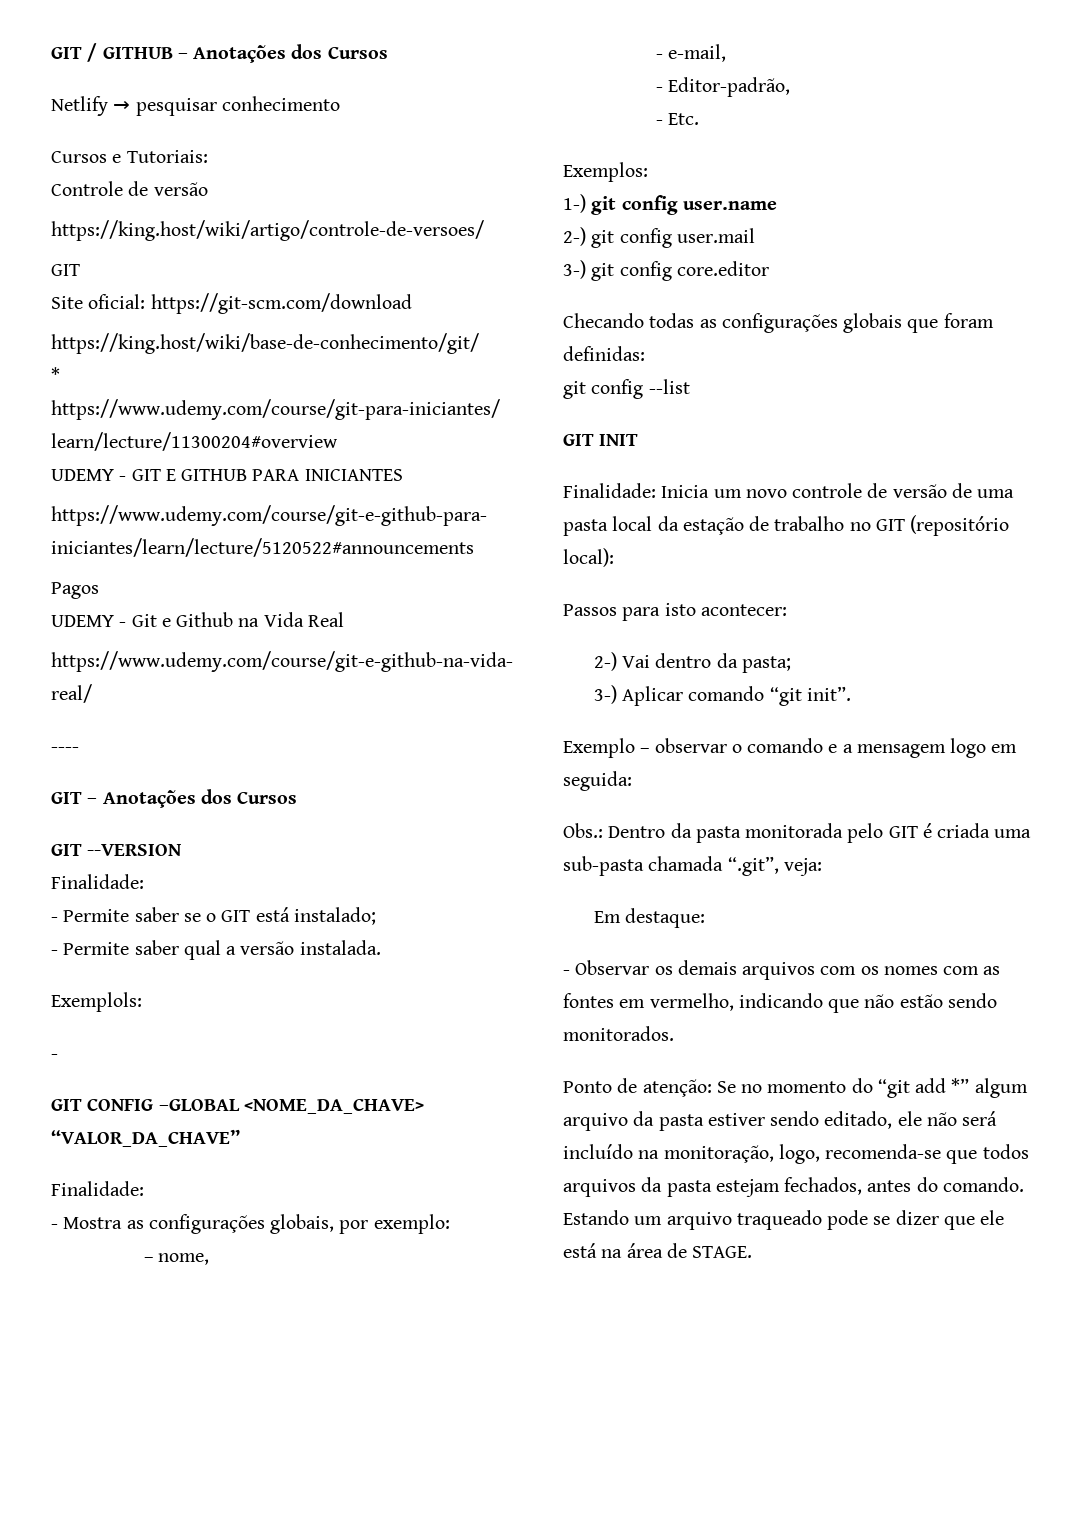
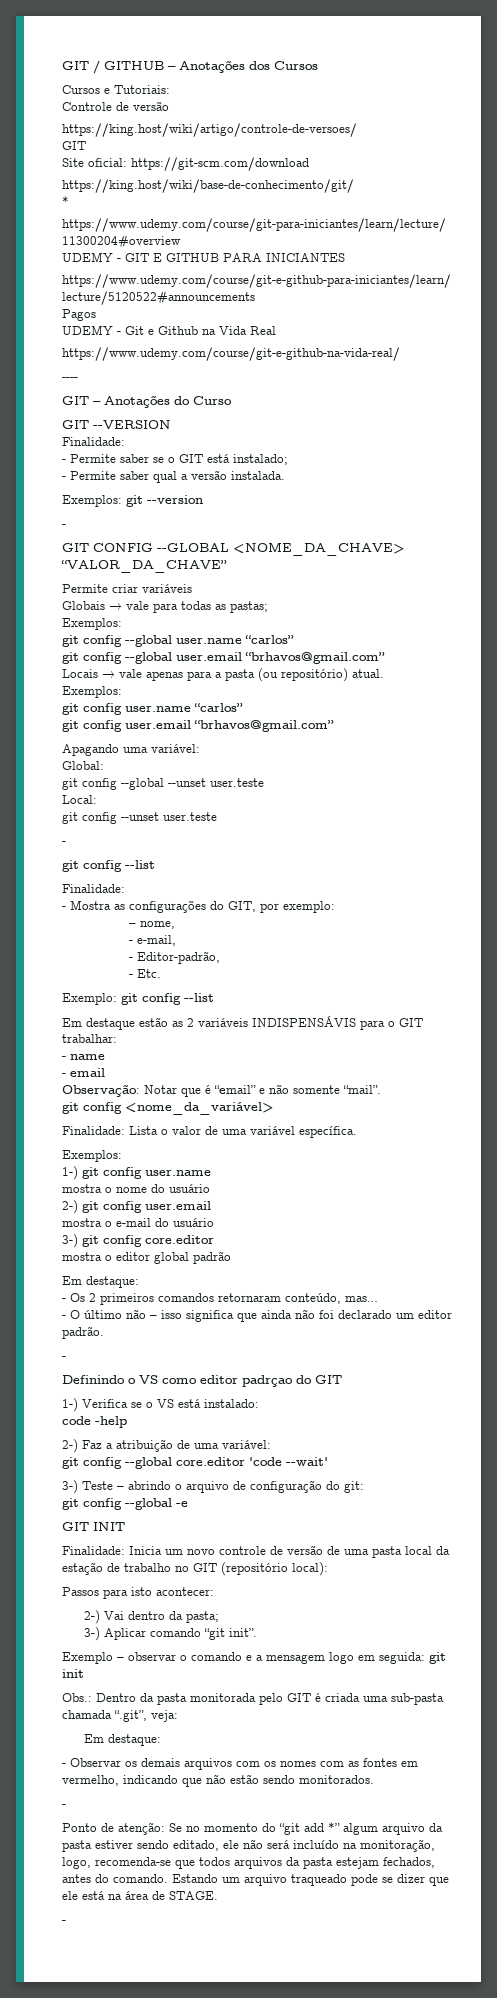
- Netlify → pesquisar conhecimento
- GIT – Anotações dos Cursos
+ GIT – Anotações do Curso
- Exemplols:
+ Exemplos: git --version
- GIT CONFIG –GLOBAL <NOME_DA_CHAVE> “VALOR_DA_CHAVE”
+ GIT CONFIG --GLOBAL <NOME_DA_CHAVE> “VALOR_DA_CHAVE”
+ Permite criar variáveis
+ Globais → vale para todas as pastas;
+ Exemplos:
+ git config --global user.name “carlos”
+ git config --global user.email “brhavos@gmail.com”
+ Locais → vale apenas para a pasta (ou repositório) atual.
+ Exemplos:
+ git config user.name “carlos”
+ git config user.email “brhavos@gmail.com”
+ Apagando uma variável:
+ Global:
+ git config --global --unset user.teste
+ Local:
+ git config --unset user.teste
+ -
+ git config --list
- - Mostra as configurações globais, por exemplo:
+ - Mostra as configurações do GIT, por exemplo:
+ Exemplo: git config --list
+ Em destaque estão as 2 variáveis INDISPENSÁVIS para o GIT trabalhar:
+ - name
+ - email
+ Observação: Notar que é “email” e não somente “mail”.
+ git config <nome_da_variável>
+ Finalidade: Lista o valor de uma variável específica.
- 2-) git config user.mail
+ mostra o nome do usuário
+ 2-) git config user.email
+ mostra o e-mail do usuário
  3-) git config core.editor
- Checando todas as configurações globais que foram definidas:
- git config --list
+ mostra o editor global padrão
+ Em destaque:
+ - Os 2 primeiros comandos retornaram conteúdo, mas…
+ - O último não – isso significa que ainda não foi declarado um editor padrão.
+ -
+ Definindo o VS como editor padrçao do GIT
+ 1-) Verifica se o VS está instalado:
+ code -help
+ 2-) Faz a atribuição de uma variável:
+ git config --global core.editor 'code --wait'
+ 3-) Teste – abrindo o arquivo de configuração do git:
+ git config --global -e
- Exemplo – observar o comando e a mensagem logo em seguida:
+ Exemplo – observar o comando e a mensagem logo em seguida: git init
  - Observar os demais arquivos com os nomes com as fontes em vermelho, indicando que não estão sendo monitorados.
+ -
  Estando um arquivo traqueado pode se dizer que ele está na área de STAGE.
+ -

